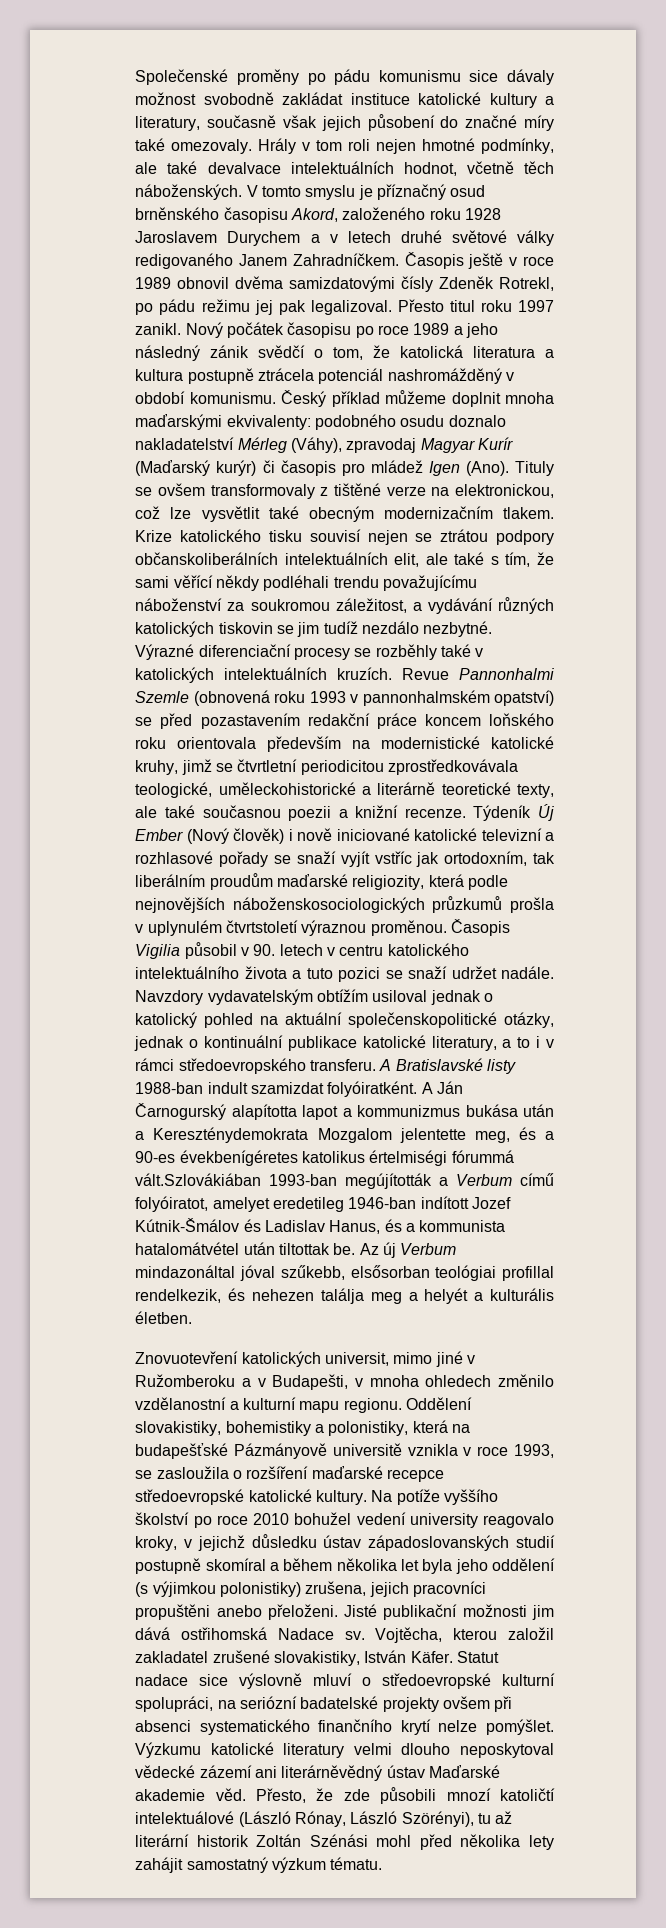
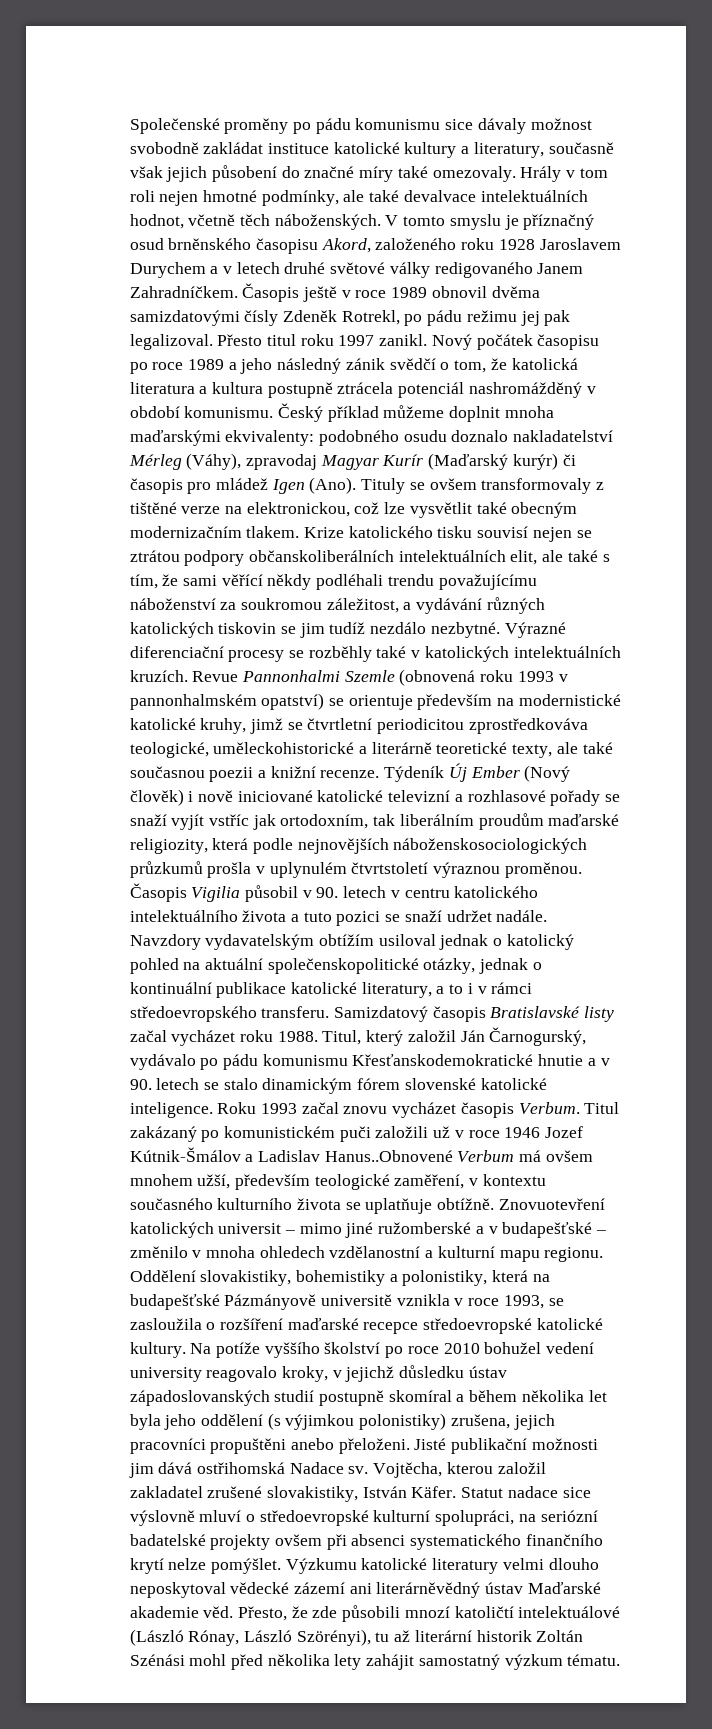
- Revue Pannonhalmi Szemle (obnovená roku 1993 v pannonhalmském opatství) se před pozastavením redakční práce koncem loňského roku orientovala především na modernistické katolické kruhy, jimž se čtvrtletní periodicitou zprostředkovávala teologické, uměleckohistorické a literárně teoretické texty, ale také současnou poezii a knižní recenze.
+ Revue Pannonhalmi Szemle (obnovená roku 1993 v pannonhalmském opatství) se orientuje především na modernistické katolické kruhy, jimž se čtvrtletní periodicitou zprostředkováva teologické, uměleckohistorické a literárně teoretické texty, ale také současnou poezii a knižní recenze.
- A Bratislavské listy 1988-ban indult szamizdat folyóiratként. A Ján Čarnogurský alapította lapot a kommunizmus bukása után a Kereszténydemokrata Mozgalom jelentette meg, és a 90-es évekbenígéretes katolikus értelmiségi fórummá vált.Szlovákiában 1993-ban megújították a Verbum című folyóiratot, amelyet eredetileg 1946-ban indított Jozef Kútnik-Šmálov és Ladislav Hanus, és a kommunista hatalomátvétel után tiltottak be. Az új Verbum mindazonáltal jóval szűkebb, elsősorban teológiai profillal rendelkezik, és nehezen találja meg a helyét a kulturális életben.
- Znovuotevření katolických universit, mimo jiné v Ružomberoku a v Budapešti, v mnoha ohledech změnilo vzdělanostní a kulturní mapu regionu.
+ Samizdatový časopis Bratislavské listy začal vycházet roku 1988. Titul, který založil Ján Čarnogurský, vydávalo po pádu komunismu Křesťanskodemokratické hnutie a v 90. letech se stalo dinamickým fórem slovenské katolické inteligence. Roku 1993 začal znovu vycházet časopis Verbum. Titul zakázaný po komunistickém puči založili už v roce 1946 Jozef Kútnik-Šmálov a Ladislav Hanus..Obnovené Verbum má ovšem mnohem užší, především teologické zaměření, v kontextu současného kulturního života se uplatňuje obtížně. Znovuotevření katolických universit – mimo jiné ružomberské a v budapešťské – změnilo v mnoha ohledech vzdělanostní a kulturní mapu regionu.

